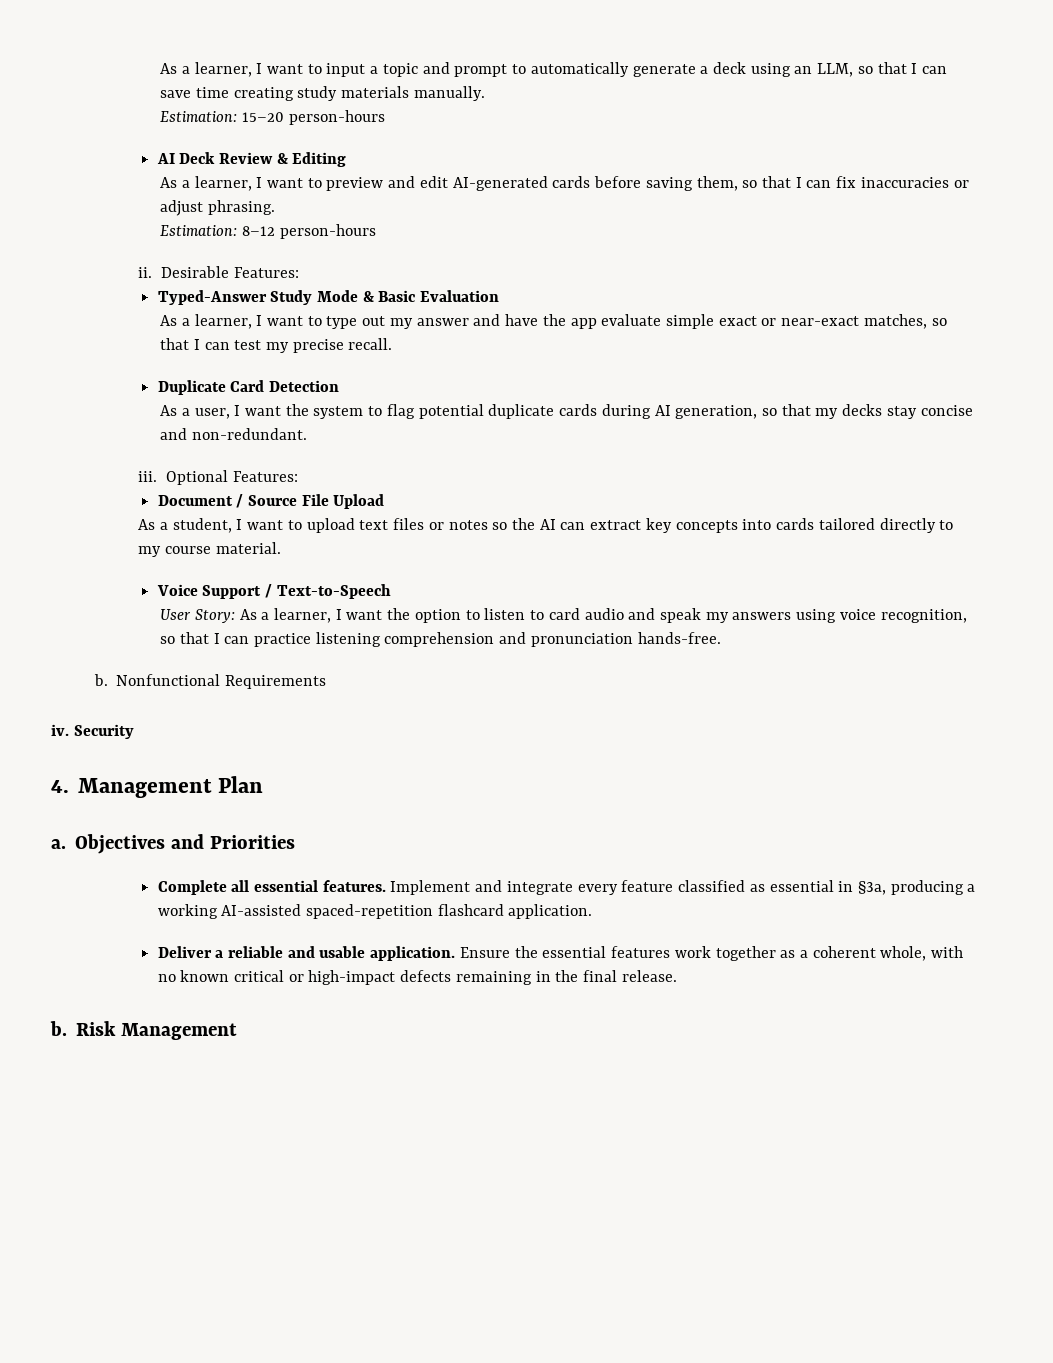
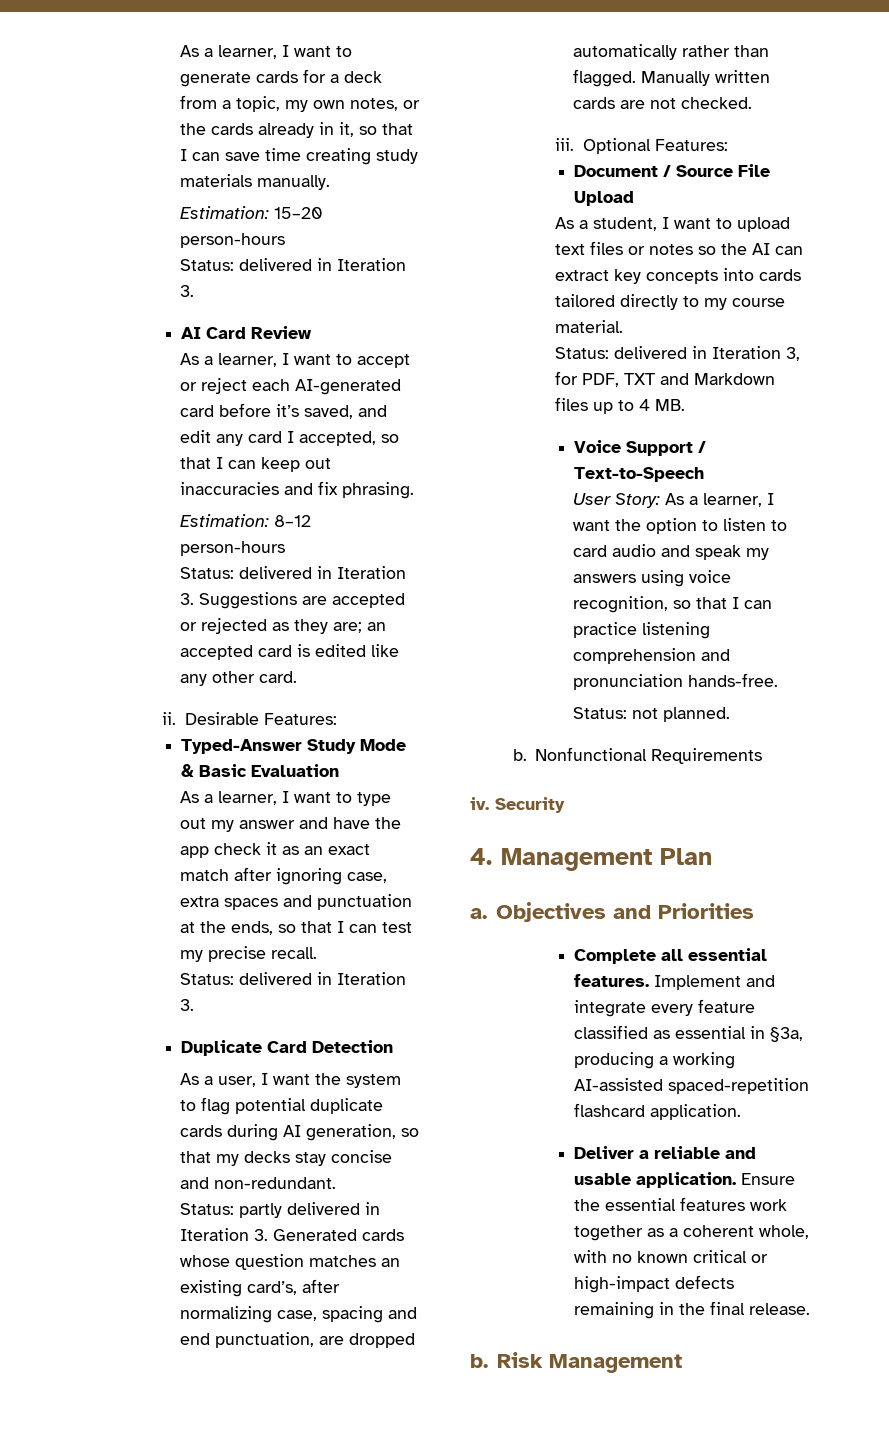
- As a learner, I want to input a topic and prompt to automatically generate a deck using an LLM, so that I can save time creating study materials manually.
+ As a learner, I want to generate cards for a deck from a topic, my own notes, or the cards already in it, so that I can save time creating study materials manually.
  Estimation: 15–20 person-hours
- AI Deck Review & Editing
- As a learner, I want to preview and edit AI-generated cards before saving them, so that I can fix inaccuracies or adjust phrasing.
+ Status: delivered in Iteration 3.
+ AI Card Review
+ As a learner, I want to accept or reject each AI-generated card before it’s saved, and edit any card I accepted, so that I can keep out inaccuracies and fix phrasing.
  Estimation: 8–12 person-hours
+ Status: delivered in Iteration 3. Suggestions are accepted or rejected as they are; an accepted card is edited like any other card.
- As a learner, I want to type out my answer and have the app evaluate simple exact or near-exact matches, so that I can test my precise recall.
+ As a learner, I want to type out my answer and have the app check it as an exact match after ignoring case, extra spaces and punctuation at the ends, so that I can test my precise recall.
+ Status: delivered in Iteration 3.
+ Status: partly delivered in Iteration 3. Generated cards whose question matches an existing card’s, after normalizing case, spacing and end punctuation, are dropped automatically rather than flagged. Manually written cards are not checked.
+ Status: delivered in Iteration 3, for PDF, TXT and Markdown files up to 4 MB.
+ Status: not planned.

